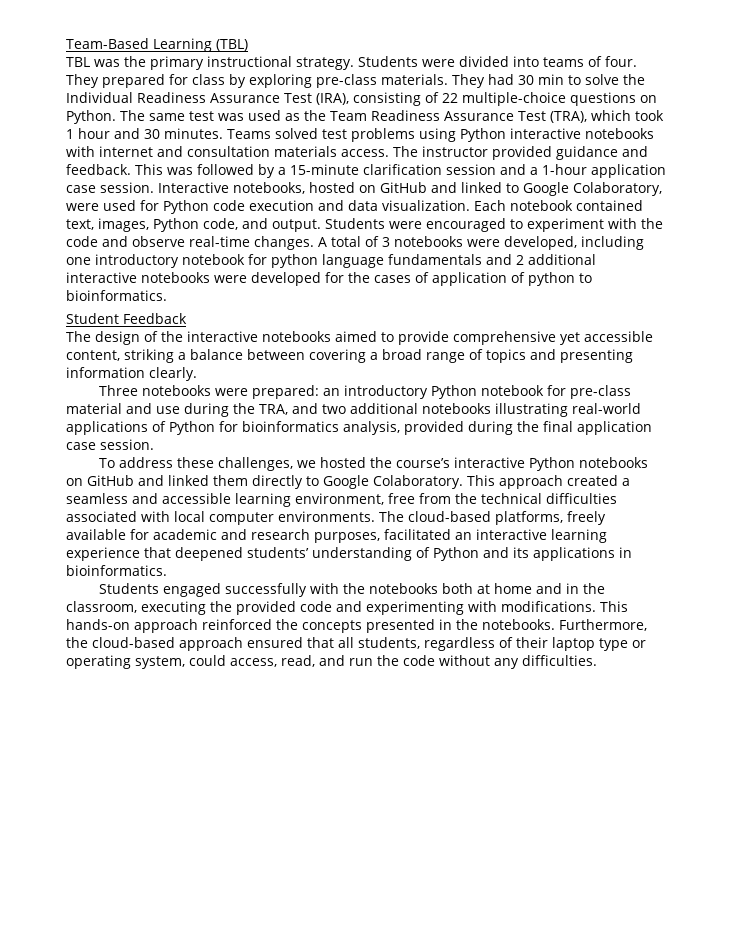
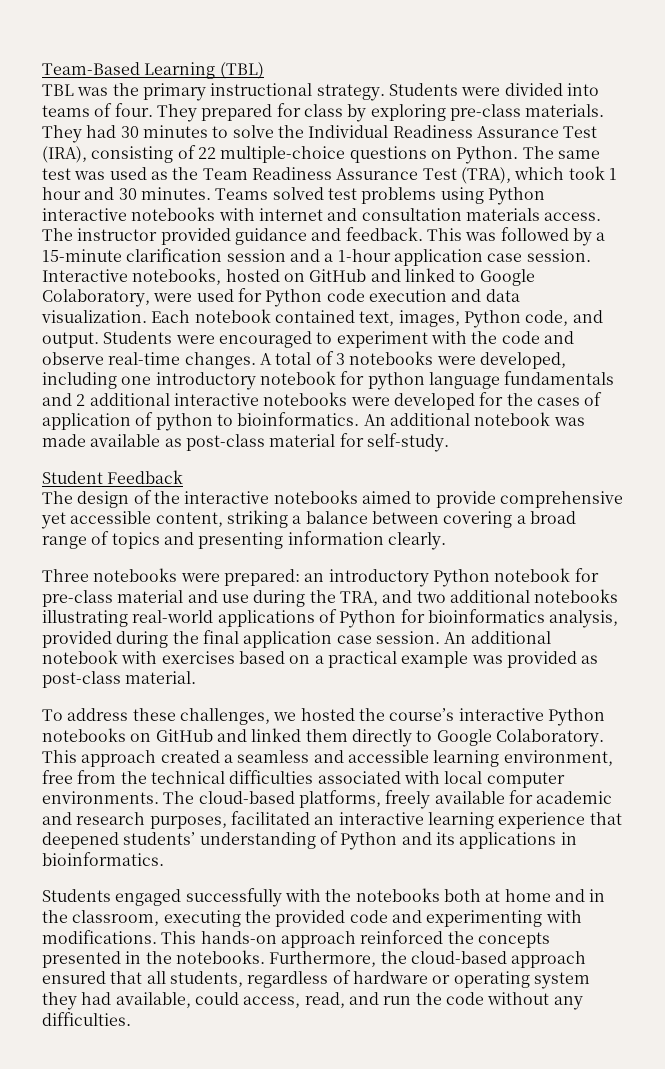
- They had 30 min to solve the Individual Readiness Assurance Test (IRA), consisting of 22 multiple-choice questions on Python.
+ They had 30 minutes to solve the Individual Readiness Assurance Test (IRA), consisting of 22 multiple-choice questions on Python.
+ An additional notebook was made available as post-class material for self-study.
+ An additional notebook with exercises based on a practical example was provided as post-class material.
- Furthermore, the cloud-based approach ensured that all students, regardless of their laptop type or operating system, could access, read, and run the code without any difficulties.
+ Furthermore, the cloud-based approach ensured that all students, regardless of hardware or operating system they had available, could access, read, and run the code without any difficulties.

